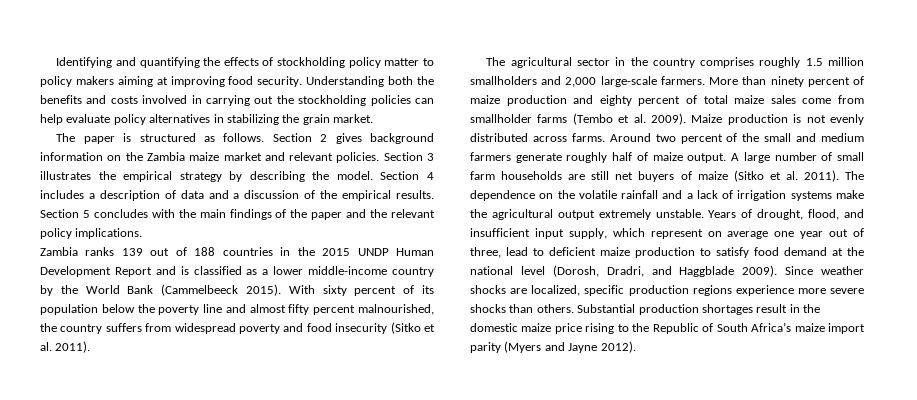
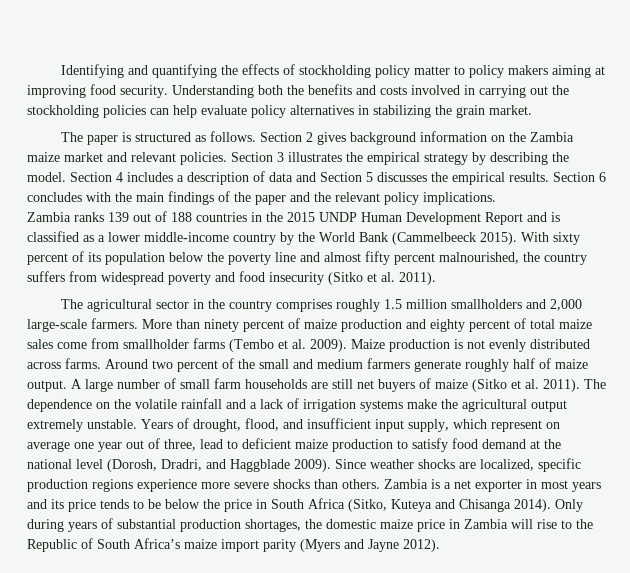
- Section 4 includes a description of data and a discussion of the empirical results.
+ Section 4 includes a description of data and Section 5 discusses the empirical results.
- Section 5 concludes with the main findings of the paper and the relevant policy implications.
+ Section 6 concludes with the main findings of the paper and the relevant policy implications.
- Substantial production shortages result in the domestic maize price rising to the Republic of South Africa’s maize import parity (Myers and Jayne 2012).
+ Zambia is a net exporter in most years and its price tends to be below the price in South Africa (Sitko, Kuteya and Chisanga 2014). Only during years of substantial production shortages, the domestic maize price in Zambia will rise to the Republic of South Africa’s maize import parity (Myers and Jayne 2012).

